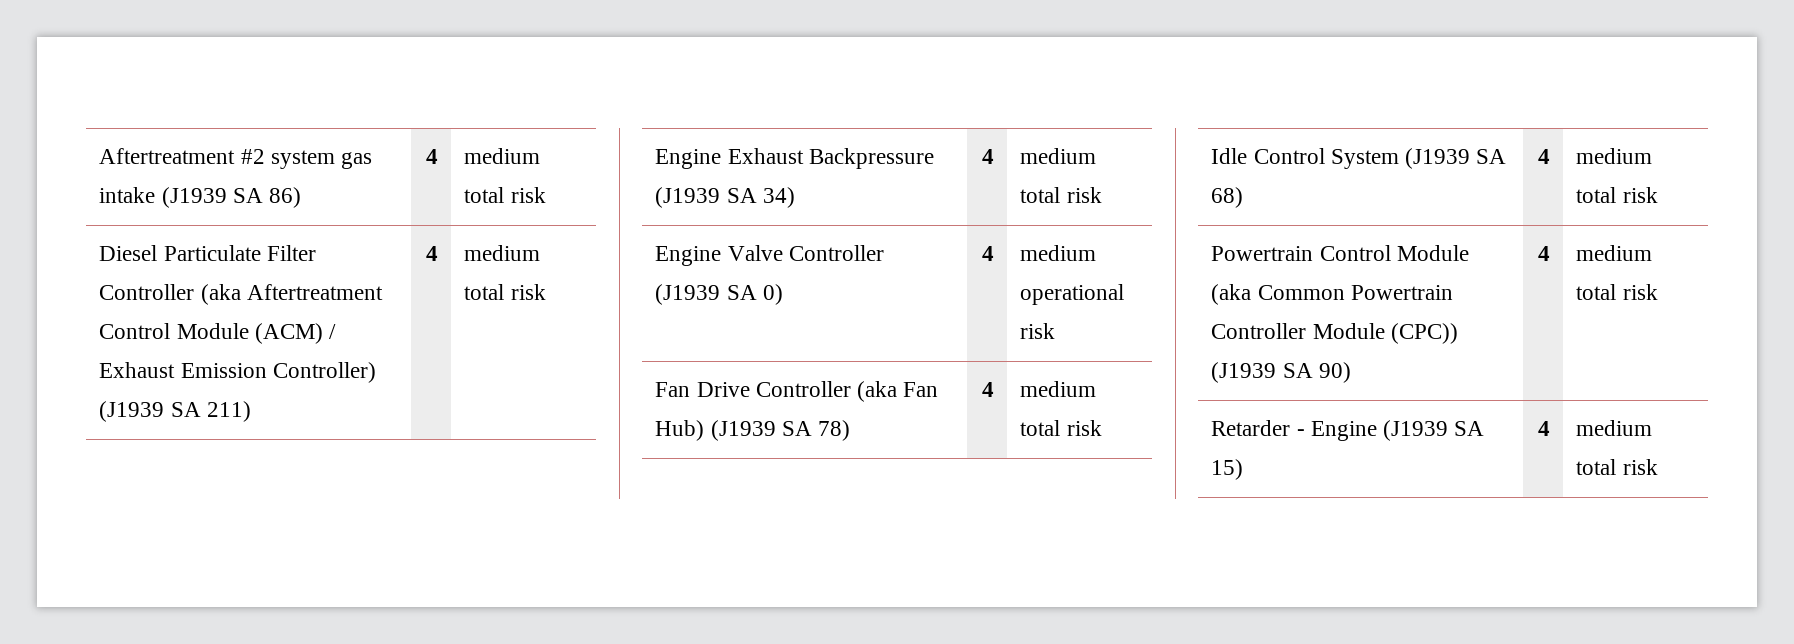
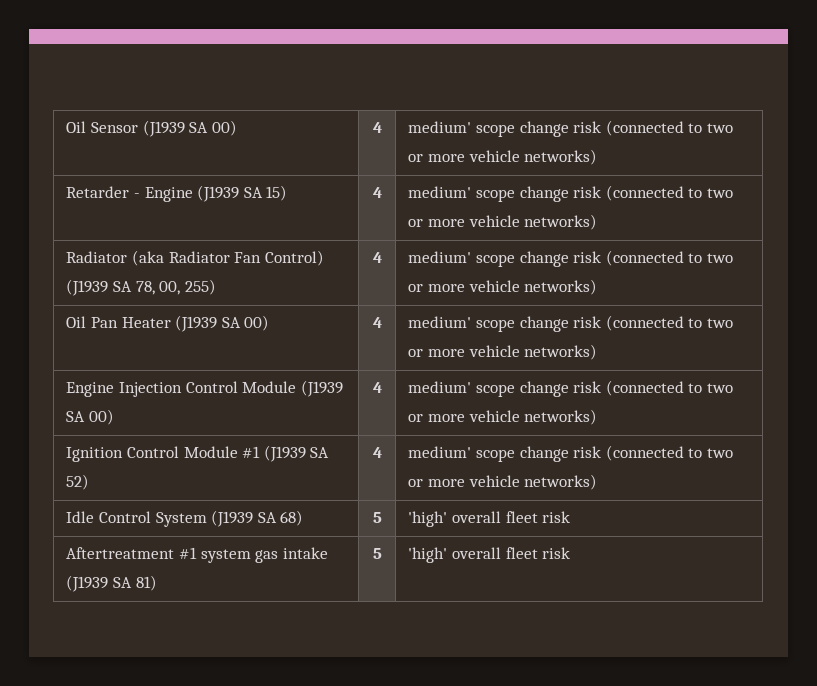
- Aftertreatment #2 system gas intake (J1939 SA 86) | 4 | medium total risk
- Diesel Particulate Filter Controller (aka Aftertreatment Control Module (ACM) / Exhaust Emission Controller) (J1939 SA 211) | 4 | medium total risk
- Engine Exhaust Backpressure (J1939 SA 34) | 4 | medium total risk
- Engine Valve Controller (J1939 SA 0) | 4 | medium operational risk
- Fan Drive Controller (aka Fan Hub) (J1939 SA 78) | 4 | medium total risk
- Idle Control System (J1939 SA 68) | 4 | medium total risk
- Powertrain Control Module (aka Common Powertrain Controller Module (CPC)) (J1939 SA 90) | 4 | medium total risk
+ Oil Sensor (J1939 SA 00) | 4 | medium' scope change risk (connected to two or more vehicle networks)
- Retarder - Engine (J1939 SA 15) | 4 | medium total risk
+ Retarder - Engine (J1939 SA 15) | 4 | medium' scope change risk (connected to two or more vehicle networks)
+ Radiator (aka Radiator Fan Control) (J1939 SA 78, 00, 255) | 4 | medium' scope change risk (connected to two or more vehicle networks)
+ Oil Pan Heater (J1939 SA 00) | 4 | medium' scope change risk (connected to two or more vehicle networks)
+ Engine Injection Control Module (J1939 SA 00) | 4 | medium' scope change risk (connected to two or more vehicle networks)
+ Ignition Control Module #1 (J1939 SA 52) | 4 | medium' scope change risk (connected to two or more vehicle networks)
+ Idle Control System (J1939 SA 68) | 5 | 'high' overall fleet risk
+ Aftertreatment #1 system gas intake (J1939 SA 81) | 5 | 'high' overall fleet risk

